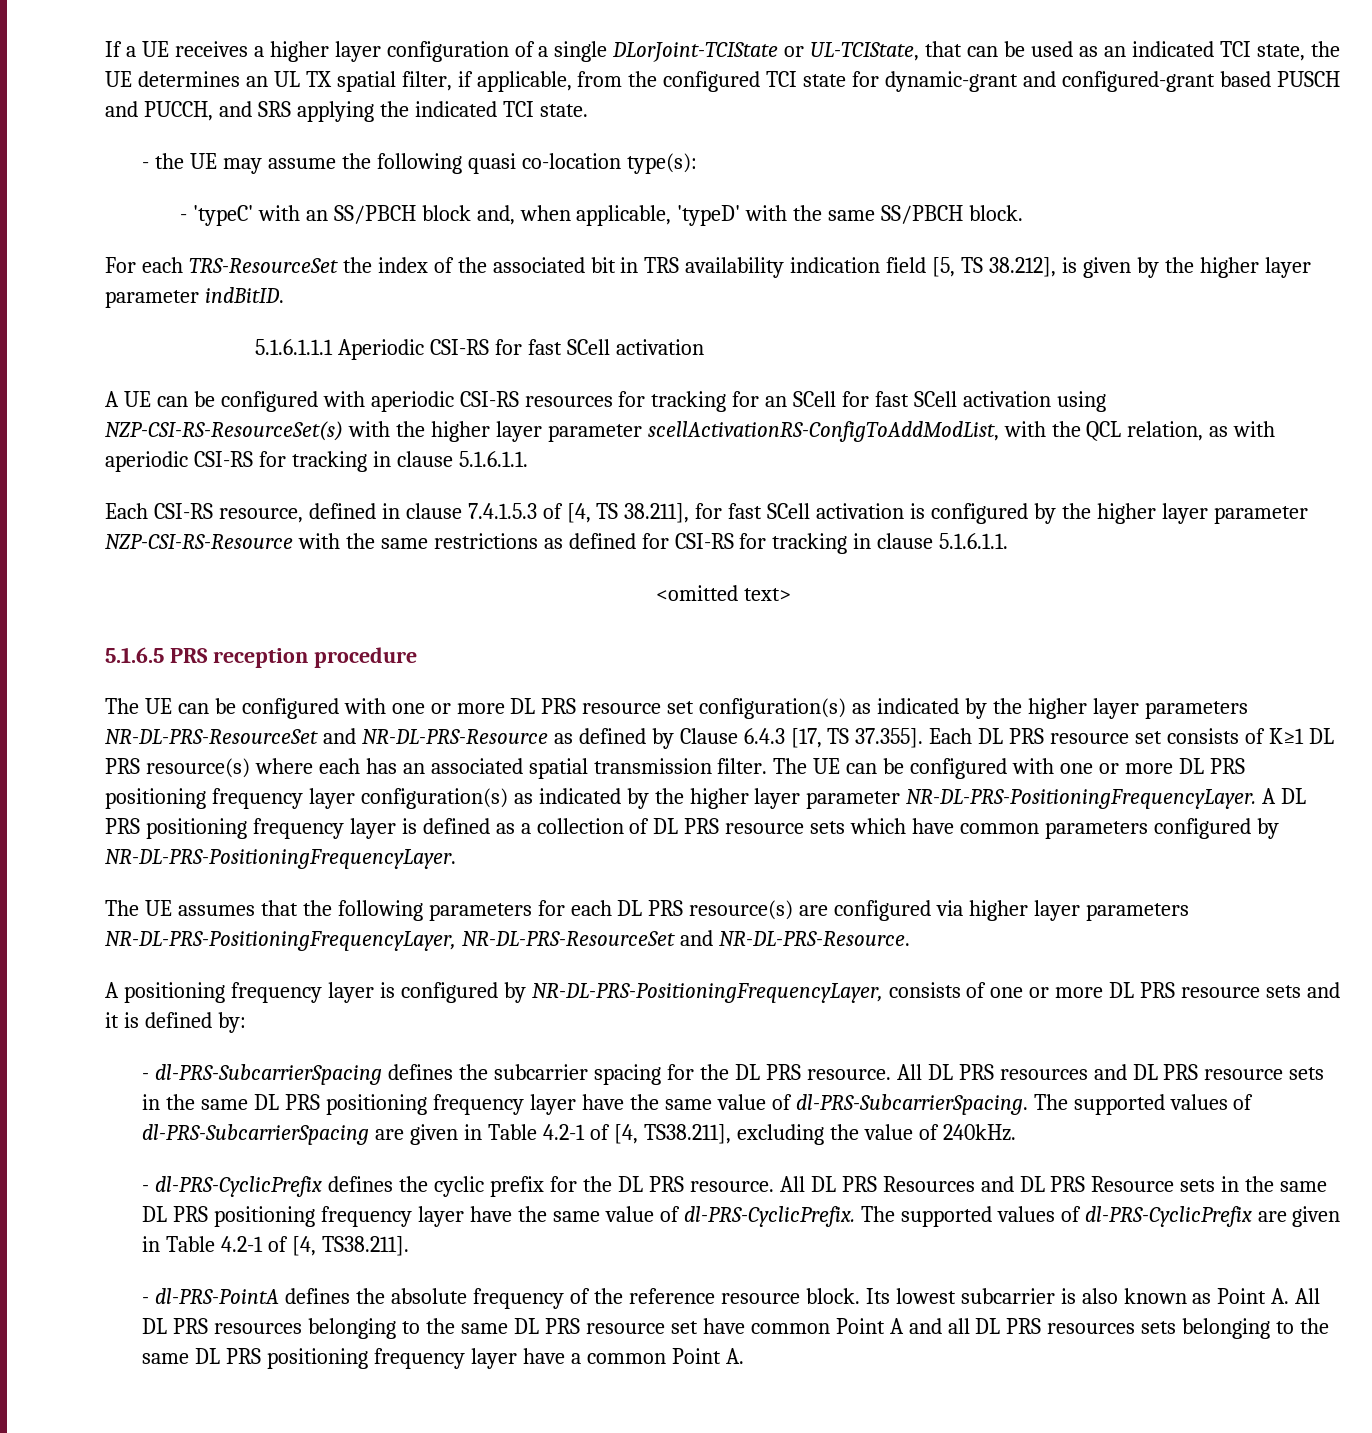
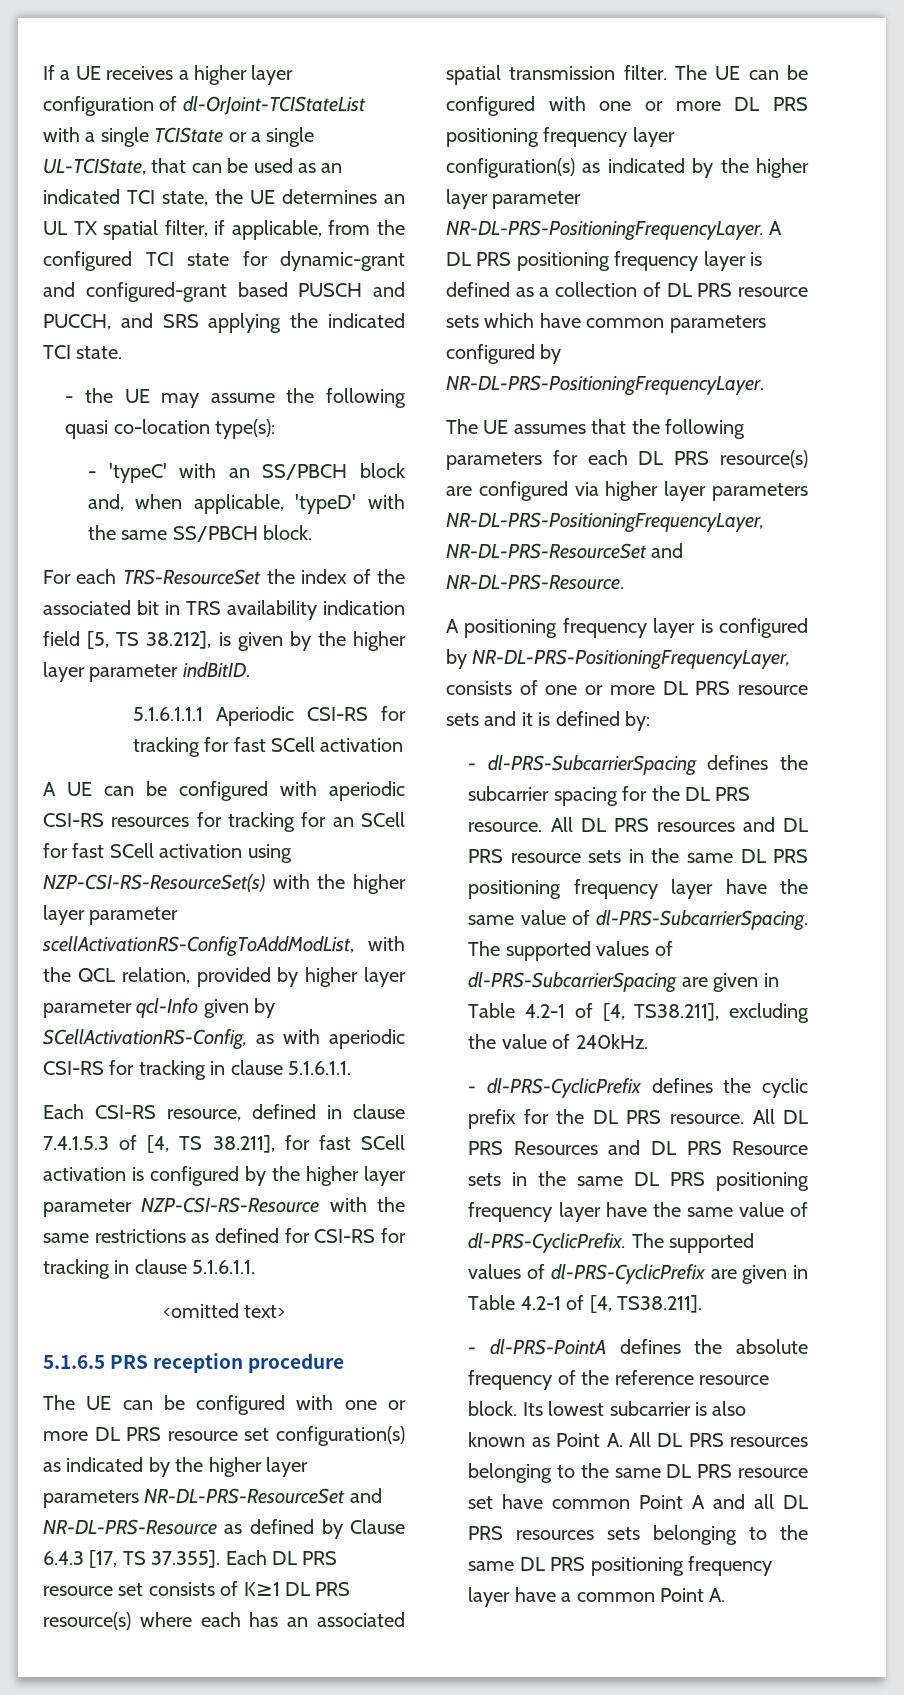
- If a UE receives a higher layer configuration of a single DLorJoint-TCIState or UL-TCIState, that can be used as an indicated TCI state, the UE determines an UL TX spatial filter, if applicable, from the configured TCI state for dynamic-grant and configured-grant based PUSCH and PUCCH, and SRS applying the indicated TCI state.
+ If a UE receives a higher layer configuration of dl-OrJoint-TCIStateList with a single TCIState or a single UL-TCIState, that can be used as an indicated TCI state, the UE determines an UL TX spatial filter, if applicable, from the configured TCI state for dynamic-grant and configured-grant based PUSCH and PUCCH, and SRS applying the indicated TCI state.
- 5.1.6.1.1.1 Aperiodic CSI-RS for fast SCell activation
+ 5.1.6.1.1.1 Aperiodic CSI-RS for tracking for fast SCell activation
- A UE can be configured with aperiodic CSI-RS resources for tracking for an SCell for fast SCell activation using NZP-CSI-RS-ResourceSet(s) with the higher layer parameter scellActivationRS-ConfigToAddModList, with the QCL relation, as with aperiodic CSI-RS for tracking in clause 5.1.6.1.1.
+ A UE can be configured with aperiodic CSI-RS resources for tracking for an SCell for fast SCell activation using NZP-CSI-RS-ResourceSet(s) with the higher layer parameter scellActivationRS-ConfigToAddModList, with the QCL relation, provided by higher layer parameter qcl-Info given by SCellActivationRS-Config, as with aperiodic CSI-RS for tracking in clause 5.1.6.1.1.

